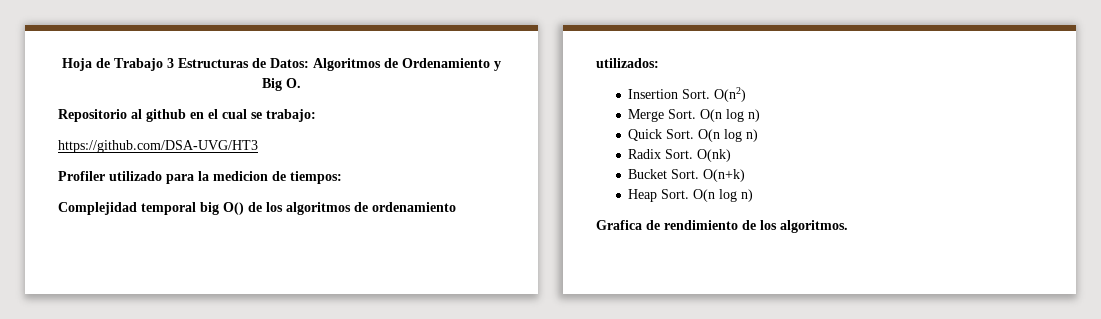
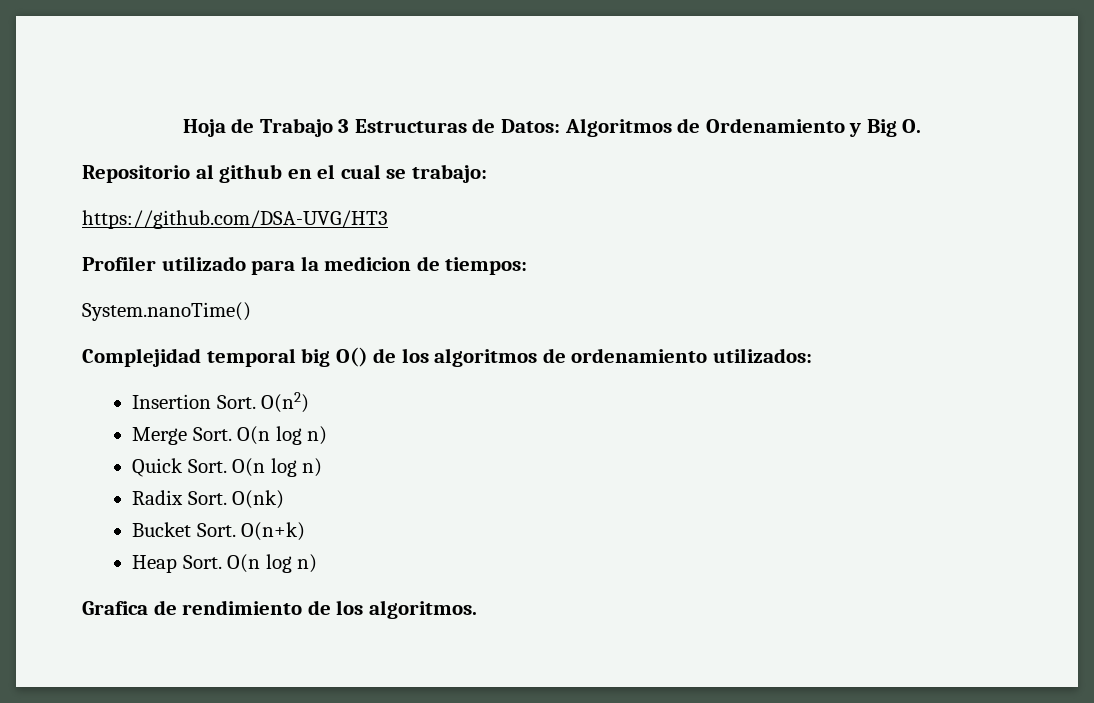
+ System.nanoTime()

